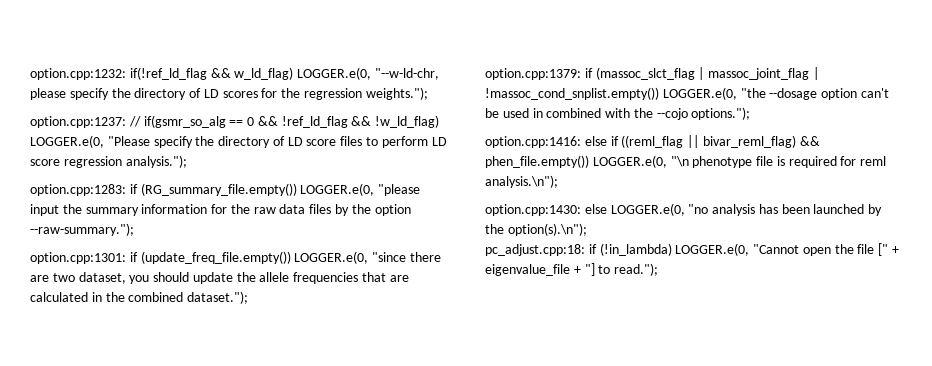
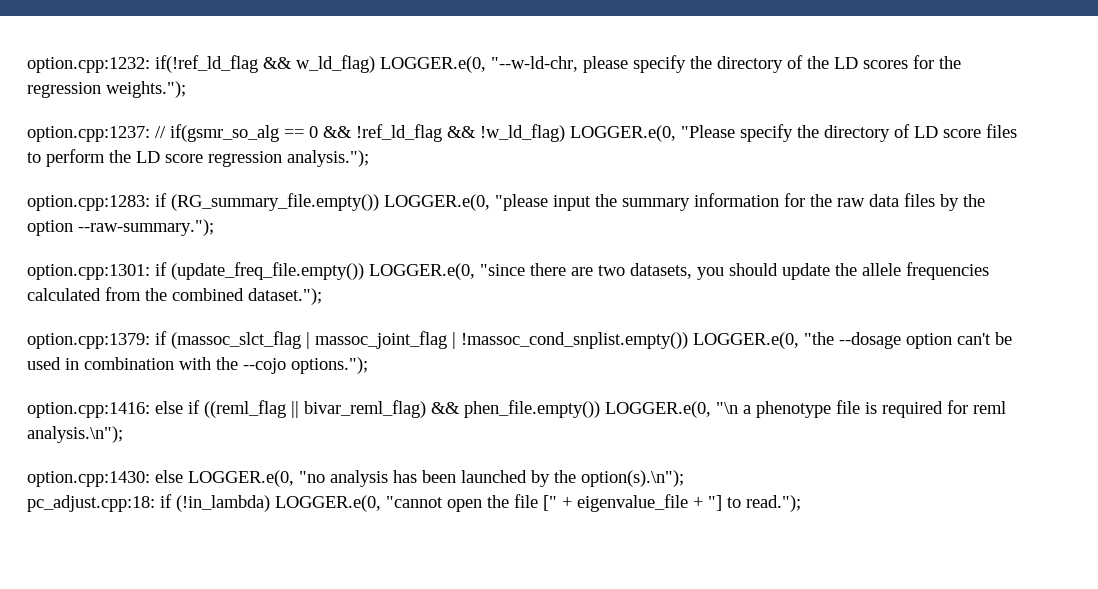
- option.cpp:1232: if(!ref_ld_flag && w_ld_flag) LOGGER.e(0, "--w-ld-chr, please specify the directory of LD scores for the regression weights.");
+ option.cpp:1232: if(!ref_ld_flag && w_ld_flag) LOGGER.e(0, "--w-ld-chr, please specify the directory of the LD scores for the regression weights.");
- option.cpp:1237: // if(gsmr_so_alg == 0 && !ref_ld_flag && !w_ld_flag) LOGGER.e(0, "Please specify the directory of LD score files to perform LD score regression analysis.");
+ option.cpp:1237: // if(gsmr_so_alg == 0 && !ref_ld_flag && !w_ld_flag) LOGGER.e(0, "Please specify the directory of LD score files to perform the LD score regression analysis.");
- option.cpp:1301: if (update_freq_file.empty()) LOGGER.e(0, "since there are two dataset, you should update the allele frequencies that are calculated in the combined dataset.");
+ option.cpp:1301: if (update_freq_file.empty()) LOGGER.e(0, "since there are two datasets, you should update the allele frequencies calculated from the combined dataset.");
- option.cpp:1379: if (massoc_slct_flag | massoc_joint_flag | !massoc_cond_snplist.empty()) LOGGER.e(0, "the --dosage option can't be used in combined with the --cojo options.");
+ option.cpp:1379: if (massoc_slct_flag | massoc_joint_flag | !massoc_cond_snplist.empty()) LOGGER.e(0, "the --dosage option can't be used in combination with the --cojo options.");
- option.cpp:1416: else if ((reml_flag || bivar_reml_flag) && phen_file.empty()) LOGGER.e(0, "\n phenotype file is required for reml analysis.\n");
+ option.cpp:1416: else if ((reml_flag || bivar_reml_flag) && phen_file.empty()) LOGGER.e(0, "\n a phenotype file is required for reml analysis.\n");
- pc_adjust.cpp:18: if (!in_lambda) LOGGER.e(0, "Cannot open the file [" + eigenvalue_file + "] to read.");
+ pc_adjust.cpp:18: if (!in_lambda) LOGGER.e(0, "cannot open the file [" + eigenvalue_file + "] to read.");

